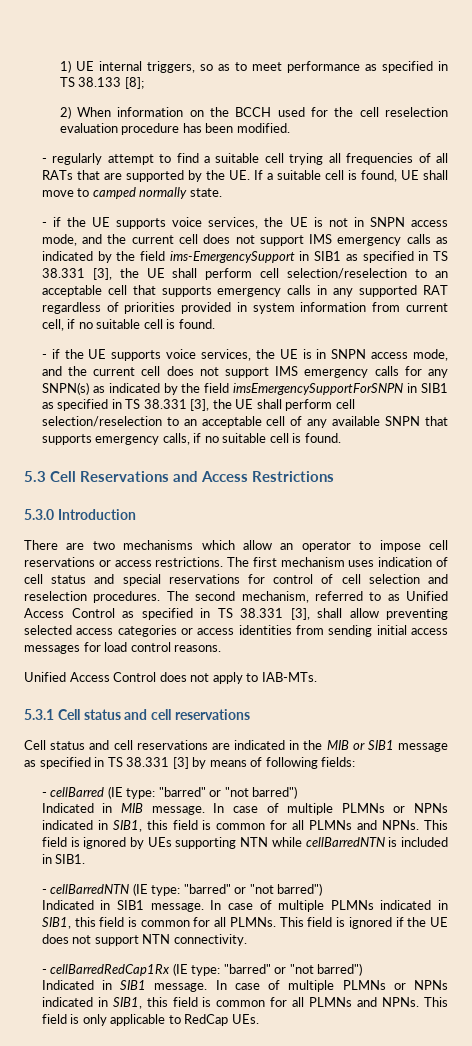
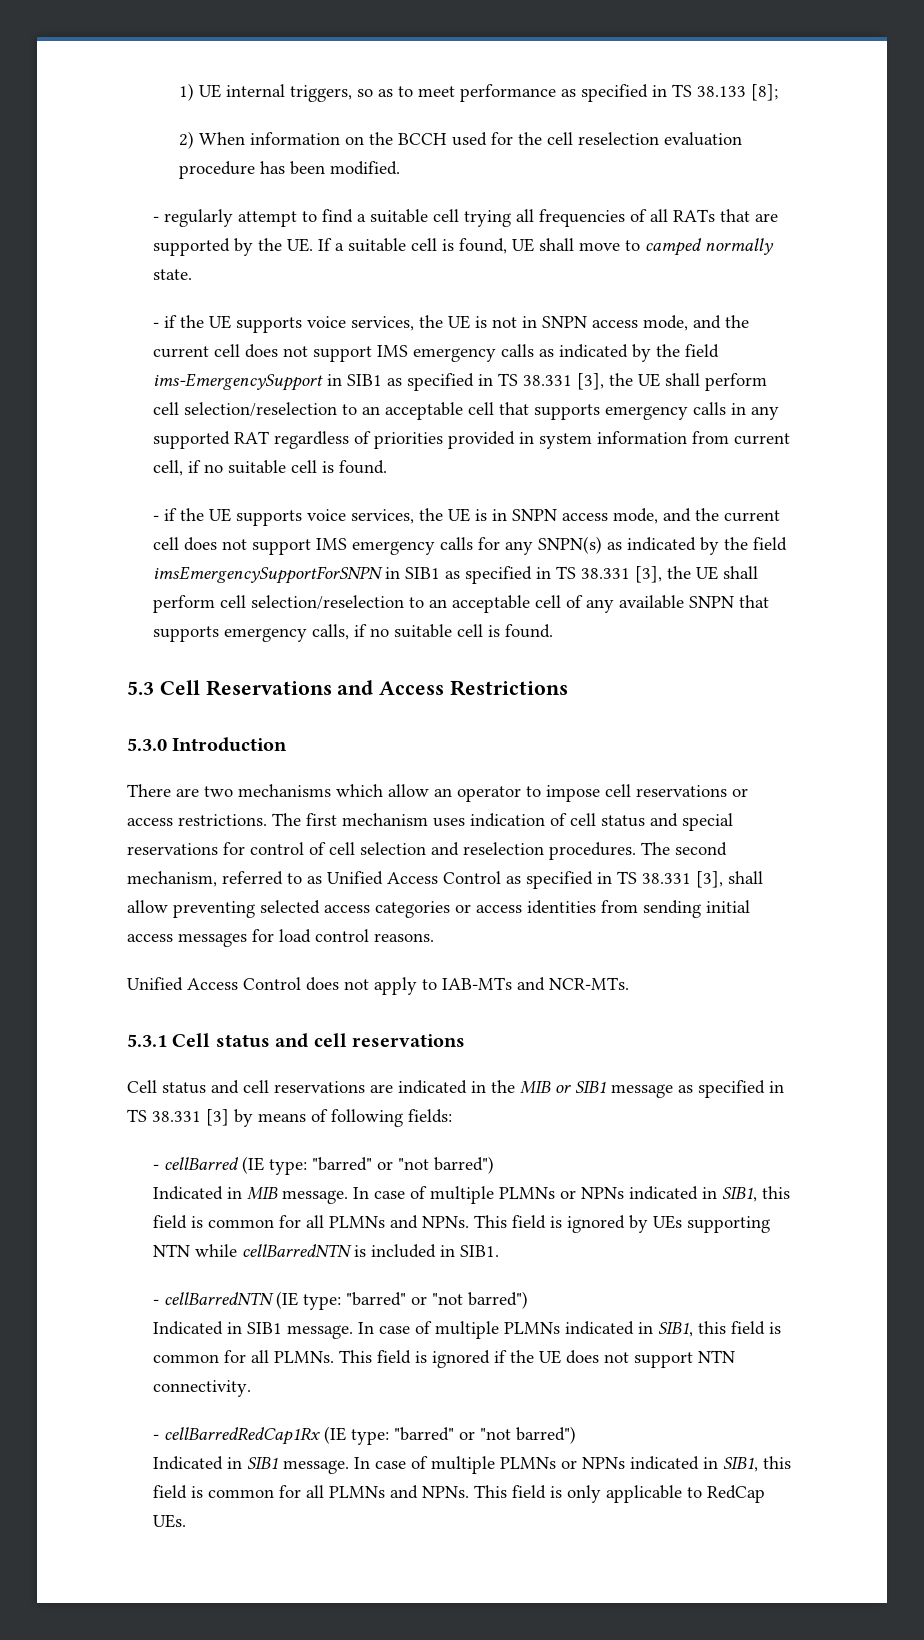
- Unified Access Control does not apply to IAB-MTs.
+ Unified Access Control does not apply to IAB-MTs and NCR-MTs.

